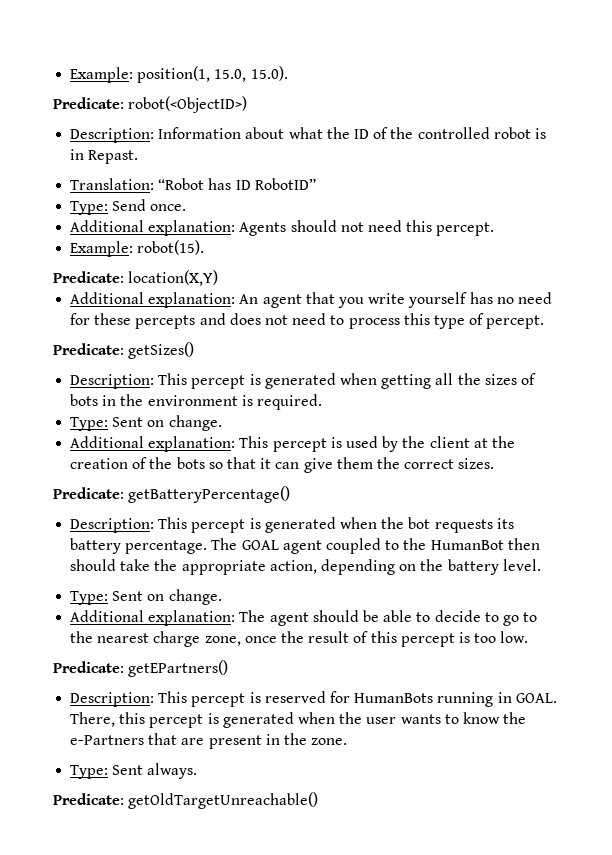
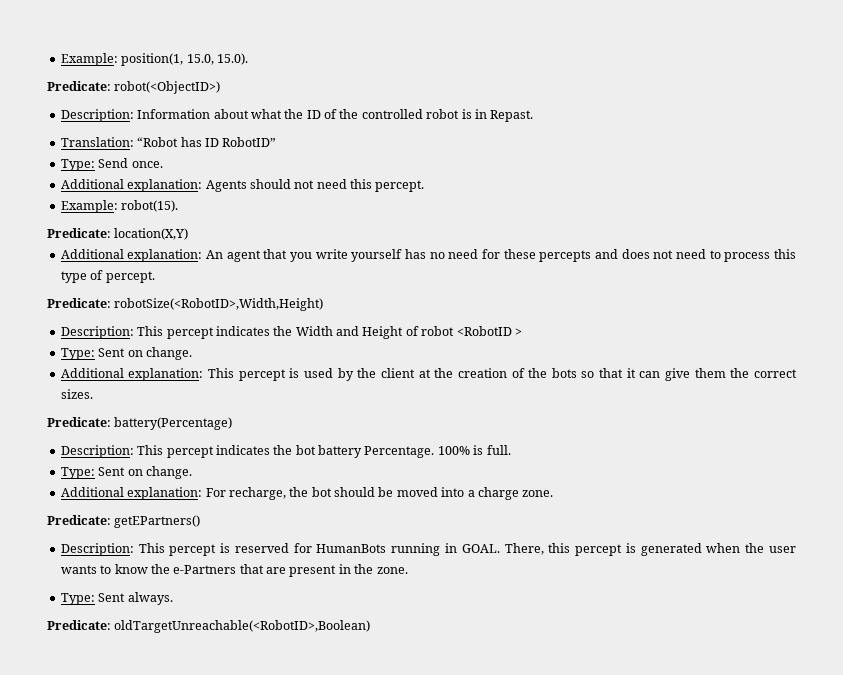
- Predicate: getSizes()
- Description: This percept is generated when getting all the sizes of bots in the environment is required.
+ Predicate: robotSize(<RobotID>,Width,Height)
+ Description: This percept indicates the Width and Height of robot <RobotID >
- Predicate: getBatteryPercentage()
- Description: This percept is generated when the bot requests its battery percentage. The GOAL agent coupled to the HumanBot then should take the appropriate action, depending on the battery level.
+ Predicate: battery(Percentage)
+ Description: This percept indicates the bot battery Percentage. 100% is full.
  Type: Sent on change.
- Additional explanation: The agent should be able to decide to go to the nearest charge zone, once the result of this percept is too low.
+ Additional explanation: For recharge, the bot should be moved into a charge zone.
- Predicate: getOldTargetUnreachable()
+ Predicate: oldTargetUnreachable(<RobotID>,Boolean)

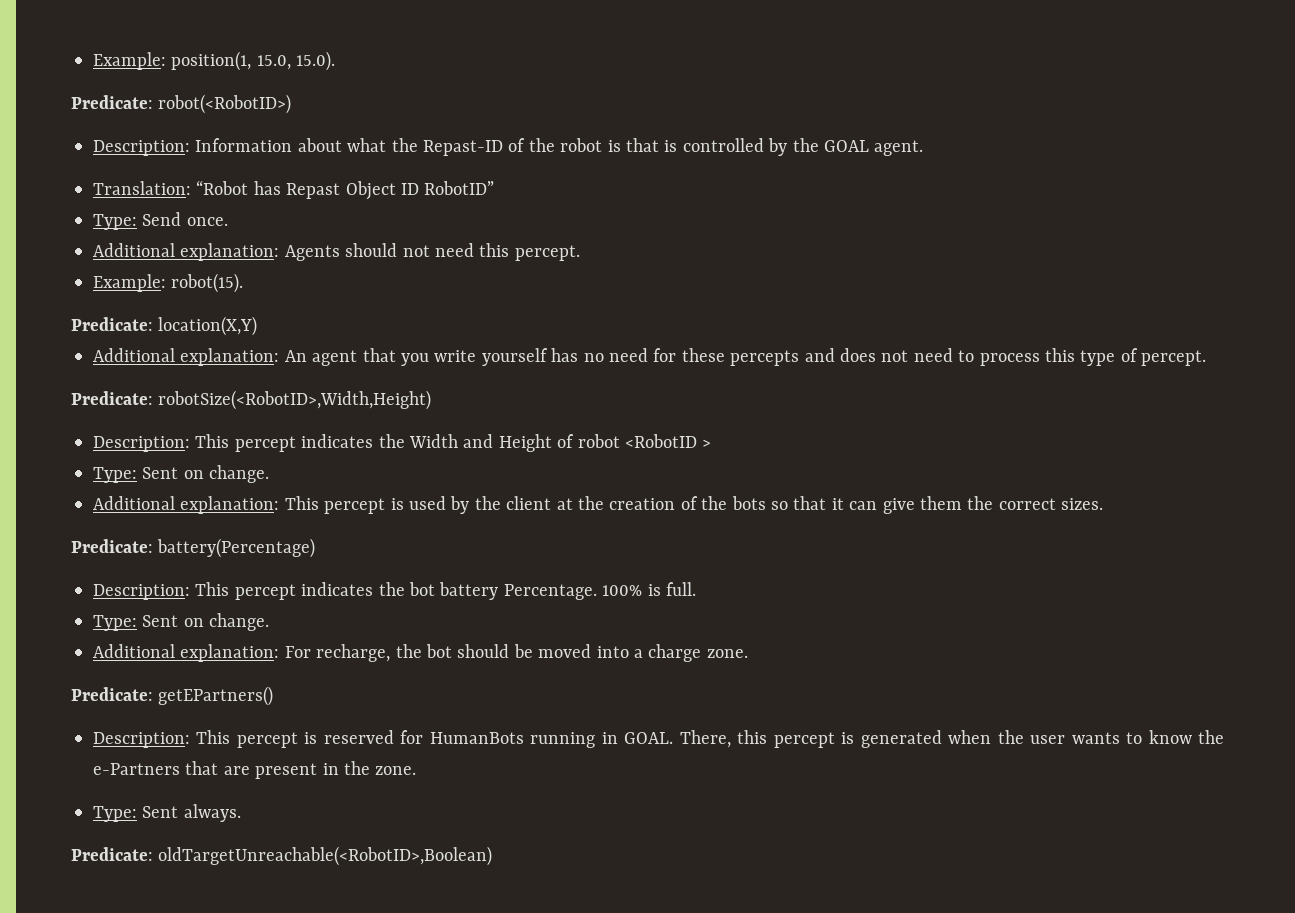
- Predicate: robot(<ObjectID>)
+ Predicate: robot(<RobotID>)
- Description: Information about what the ID of the controlled robot is in Repast.
+ Description: Information about what the Repast-ID of the robot is that is controlled by the GOAL agent.
- Translation: “Robot has ID RobotID”
+ Translation: “Robot has Repast Object ID RobotID”

